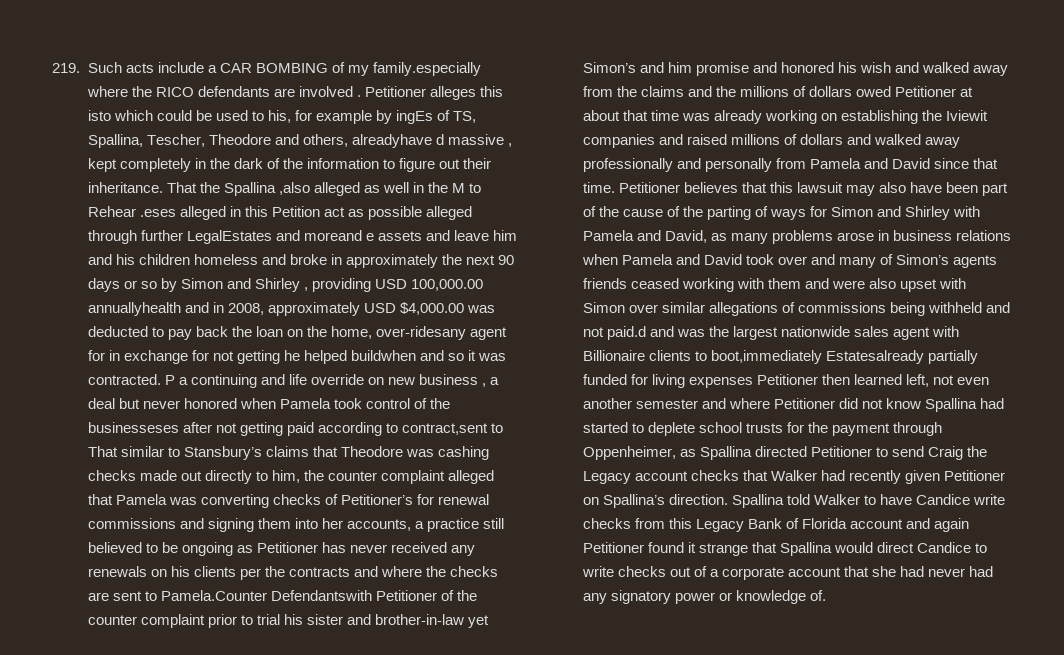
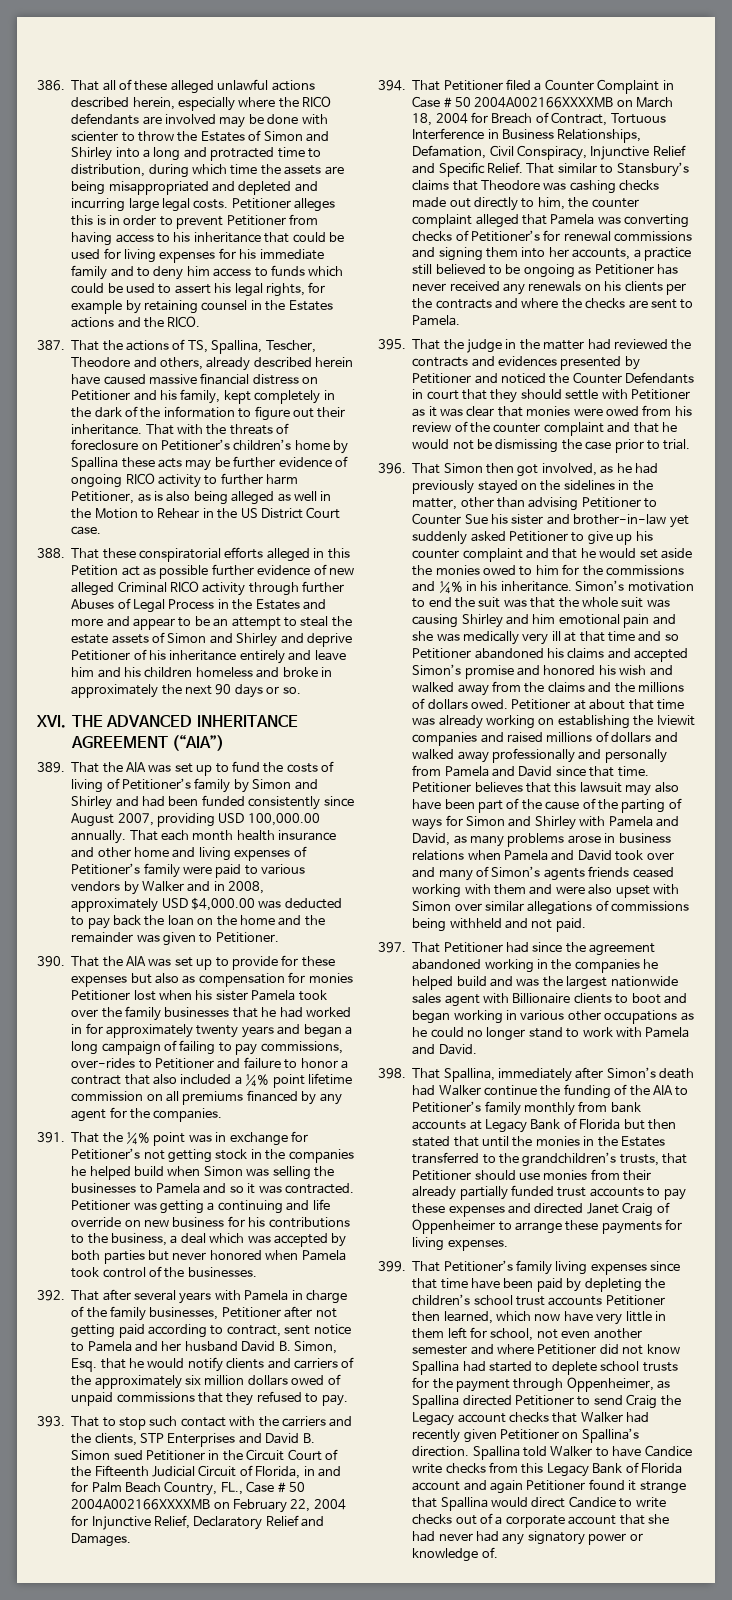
- 219. Such acts include a CAR BOMBING of my family.especially where the RICO defendants are involved . Petitioner alleges this isto which could be used to his, for example by ingEs of TS, Spallina, Tescher, Theodore and others, alreadyhave d massive , kept completely in the dark of the information to figure out their inheritance.
+ 386. That all of these alleged unlawful actions described herein, especially where the RICO defendants are involved may be done with scienter to throw the Estates of Simon and Shirley into a long and protracted time to distribution, during which time the assets are being misappropriated and depleted and incurring large legal costs. Petitioner alleges this is in order to prevent Petitioner from having access to his inheritance that could be used for living expenses for his immediate family and to deny him access to funds which could be used to assert his legal rights, for example by retaining counsel in the Estates actions and the RICO.
+ 387. That the actions of TS, Spallina, Tescher, Theodore and others, already described herein have caused massive financial distress on Petitioner and his family, kept completely in the dark of the information to figure out their inheritance.
- That the Spallina ,also alleged as well in the M to Rehear .eses alleged in this Petition act as possible alleged through further LegalEstates and moreand e assets and leave him and his children homeless and broke in approximately the next 90 days or so by Simon and Shirley , providing USD 100,000.00 annuallyhealth and in 2008, approximately USD $4,000.00 was deducted to pay back the loan on the home, over-ridesany agent for in exchange for not getting he helped buildwhen and so it was contracted.
+ That with the threats of foreclosure on Petitioner’s children’s home by Spallina these acts may be further evidence of ongoing RICO activity to further harm Petitioner, as is also being alleged as well in the Motion to Rehear in the US District Court case.
+ 388. That these conspiratorial efforts alleged in this Petition act as possible further evidence of new alleged Criminal RICO activity through further Abuses of Legal Process in the Estates and more and appear to be an attempt to steal the estate assets of Simon and Shirley and deprive Petitioner of his inheritance entirely and leave him and his children homeless and broke in approximately the next 90 days or so.
+ XVI. THE ADVANCED INHERITANCE AGREEMENT (“AIA”)
+ 389. That the AIA was set up to fund the costs of living of Petitioner’s family by Simon and Shirley and had been funded consistently since August 2007, providing USD 100,000.00 annually. That each month health insurance and other home and living expenses of Petitioner’s family were paid to various vendors by Walker and in 2008, approximately USD $4,000.00 was deducted to pay back the loan on the home and the remainder was given to Petitioner.
+ 390. That the AIA was set up to provide for these expenses but also as compensation for monies Petitioner lost when his sister Pamela took over the family businesses that he had worked in for approximately twenty years and began a long campaign of failing to pay commissions, over-rides to Petitioner and failure to honor a contract that also included a ¼% point lifetime commission on all premiums financed by any agent for the companies.
+ 391. That the ¼% point was in exchange for Petitioner’s not getting stock in the companies he helped build when Simon was selling the businesses to Pamela and so it was contracted.
- P a continuing and life override on new business , a deal but never honored when Pamela took control of the businesseses after not getting paid according to contract,sent to That similar to Stansbury’s claims that Theodore was cashing checks made out directly to him, the counter complaint alleged that Pamela was converting checks of Petitioner’s for renewal commissions and signing them into her accounts, a practice still believed to be ongoing as Petitioner has never received any renewals on his clients per the contracts and where the checks are sent to Pamela.Counter Defendantswith Petitioner of the counter complaint prior to trial his sister and brother-in-law yet Simon’s and him promise and honored his wish and walked away from the claims and the millions of dollars owed Petitioner at about that time was already working on establishing the Iviewit companies and raised millions of dollars and walked away professionally and personally from Pamela and David since that time.
+ Petitioner was getting a continuing and life override on new business for his contributions to the business, a deal which was accepted by both parties but never honored when Pamela took control of the businesses.
+ 392. That after several years with Pamela in charge of the family businesses, Petitioner after not getting paid according to contract, sent notice to Pamela and her husband David B. Simon, Esq. that he would notify clients and carriers of the approximately six million dollars owed of unpaid commissions that they refused to pay.
+ 393. That to stop such contact with the carriers and the clients, STP Enterprises and David B. Simon sued Petitioner in the Circuit Court of the Fifteenth Judicial Circuit of Florida, in and for Palm Beach Country, FL., Case # 50 2004A002166XXXXMB on February 22, 2004 for Injunctive Relief, Declaratory Relief and Damages.
+ 394. That Petitioner filed a Counter Complaint in Case # 50 2004A002166XXXXMB on March 18, 2004 for Breach of Contract, Tortuous Interference in Business Relationships, Defamation, Civil Conspiracy, Injunctive Relief and Specific Relief. That similar to Stansbury’s claims that Theodore was cashing checks made out directly to him, the counter complaint alleged that Pamela was converting checks of Petitioner’s for renewal commissions and signing them into her accounts, a practice still believed to be ongoing as Petitioner has never received any renewals on his clients per the contracts and where the checks are sent to Pamela.
+ 395. That the judge in the matter had reviewed the contracts and evidences presented by Petitioner and noticed the Counter Defendants in court that they should settle with Petitioner as it was clear that monies were owed from his review of the counter complaint and that he would not be dismissing the case prior to trial.
+ 396. That Simon then got involved, as he had previously stayed on the sidelines in the matter, other than advising Petitioner to Counter Sue his sister and brother-in-law yet suddenly asked Petitioner to give up his counter complaint and that he would set aside the monies owed to him for the commissions and ¼% in his inheritance. Simon’s motivation to end the suit was that the whole suit was causing Shirley and him emotional pain and she was medically very ill at that time and so Petitioner abandoned his claims and accepted Simon’s promise and honored his wish and walked away from the claims and the millions of dollars owed. Petitioner at about that time was already working on establishing the Iviewit companies and raised millions of dollars and walked away professionally and personally from Pamela and David since that time.
- Petitioner believes that this lawsuit may also have been part of the cause of the parting of ways for Simon and Shirley with Pamela and David, as many problems arose in business relations when Pamela and David took over and many of Simon’s agents friends ceased working with them and were also upset with Simon over similar allegations of commissions being withheld and not paid.d and was the largest nationwide sales agent with Billionaire clients to boot,immediately Estatesalready partially funded for living expenses Petitioner then learned left, not even another semester and where Petitioner did not know Spallina had started to deplete school trusts for the payment through Oppenheimer, as Spallina directed Petitioner to send Craig the Legacy account checks that Walker had recently given Petitioner on Spallina’s direction.
+ Petitioner believes that this lawsuit may also have been part of the cause of the parting of ways for Simon and Shirley with Pamela and David, as many problems arose in business relations when Pamela and David took over and many of Simon’s agents friends ceased working with them and were also upset with Simon over similar allegations of commissions being withheld and not paid.
+ 397. That Petitioner had since the agreement abandoned working in the companies he helped build and was the largest nationwide sales agent with Billionaire clients to boot and began working in various other occupations as he could no longer stand to work with Pamela and David.
+ 398. That Spallina, immediately after Simon’s death had Walker continue the funding of the AIA to Petitioner’s family monthly from bank accounts at Legacy Bank of Florida but then stated that until the monies in the Estates transferred to the grandchildren’s trusts, that Petitioner should use monies from their already partially funded trust accounts to pay these expenses and directed Janet Craig of Oppenheimer to arrange these payments for living expenses.
+ 399. That Petitioner’s family living expenses since that time have been paid by depleting the children’s school trust accounts Petitioner then learned, which now have very little in them left for school, not even another semester and where Petitioner did not know Spallina had started to deplete school trusts for the payment through Oppenheimer, as Spallina directed Petitioner to send Craig the Legacy account checks that Walker had recently given Petitioner on Spallina’s direction.

